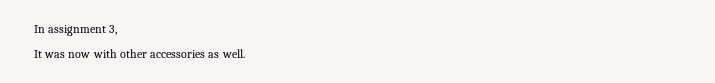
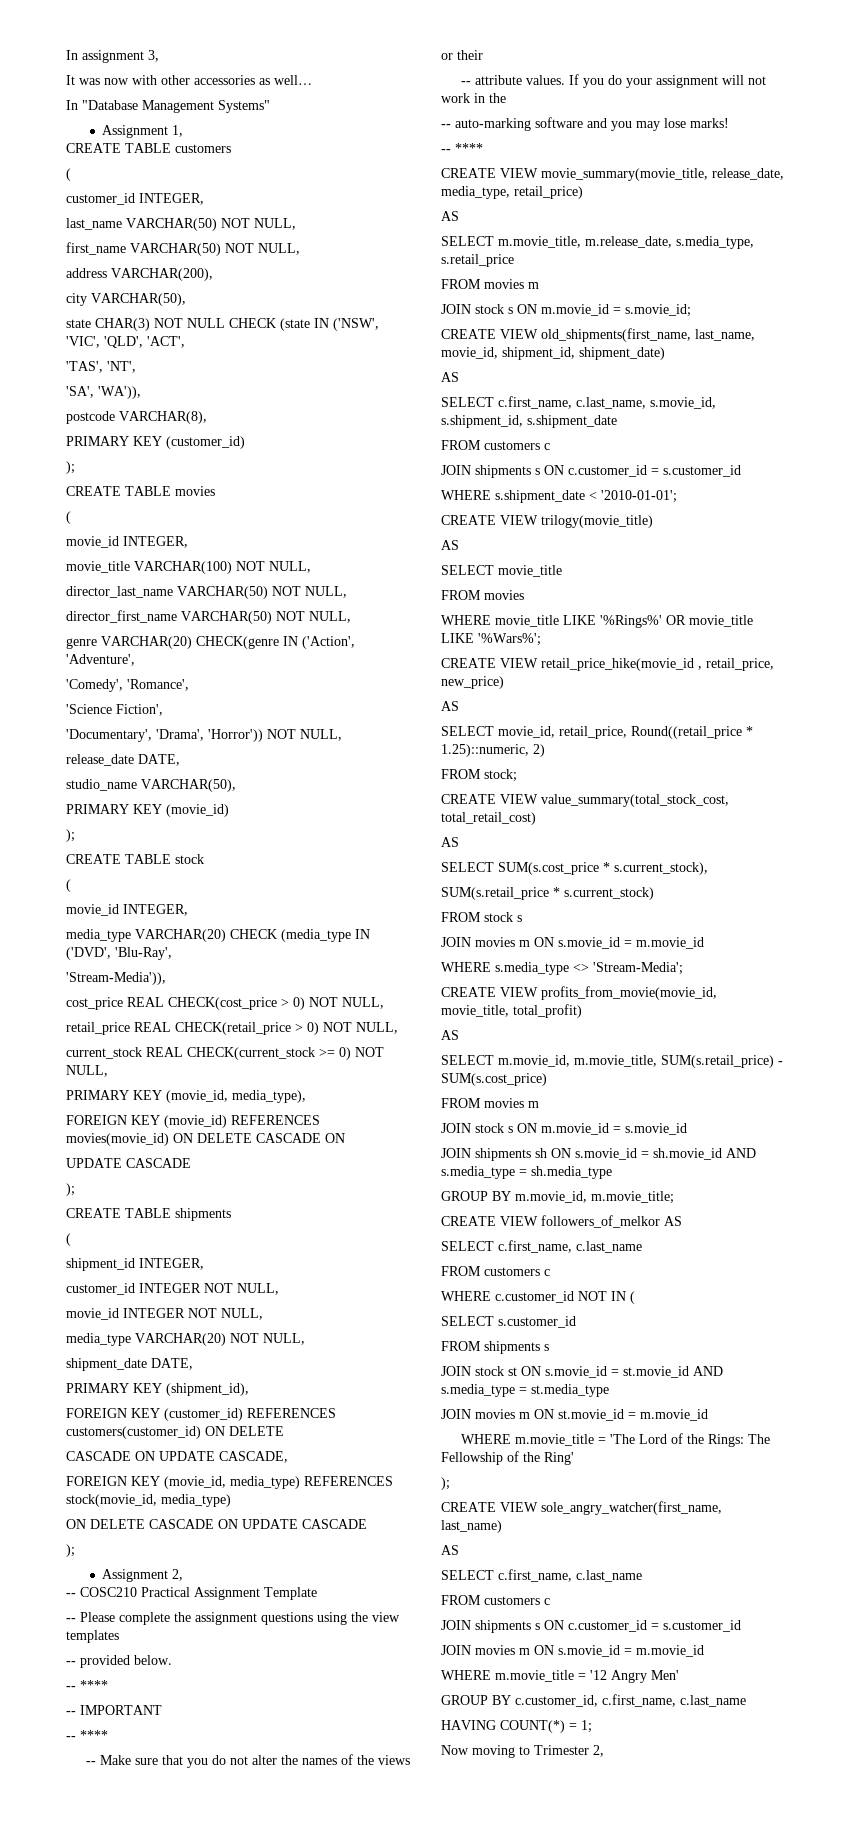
- It was now with other accessories as well.
+ It was now with other accessories as well…
+ In "Database Management Systems"
+ Assignment 1,
+ CREATE TABLE customers
+ (
+ customer_id INTEGER,
+ last_name VARCHAR(50) NOT NULL,
+ first_name VARCHAR(50) NOT NULL,
+ address VARCHAR(200),
+ city VARCHAR(50),
+ state CHAR(3) NOT NULL CHECK (state IN ('NSW', 'VIC', 'QLD', 'ACT',
+ 'TAS', 'NT',
+ 'SA', 'WA')),
+ postcode VARCHAR(8),
+ PRIMARY KEY (customer_id)
+ );
+ CREATE TABLE movies
+ (
+ movie_id INTEGER,
+ movie_title VARCHAR(100) NOT NULL,
+ director_last_name VARCHAR(50) NOT NULL,
+ director_first_name VARCHAR(50) NOT NULL,
+ genre VARCHAR(20) CHECK(genre IN ('Action', 'Adventure',
+ 'Comedy', 'Romance',
+ 'Science Fiction',
+ 'Documentary', 'Drama', 'Horror')) NOT NULL,
+ release_date DATE,
+ studio_name VARCHAR(50),
+ PRIMARY KEY (movie_id)
+ );
+ CREATE TABLE stock
+ (
+ movie_id INTEGER,
+ media_type VARCHAR(20) CHECK (media_type IN ('DVD', 'Blu-Ray',
+ 'Stream-Media')),
+ cost_price REAL CHECK(cost_price > 0) NOT NULL,
+ retail_price REAL CHECK(retail_price > 0) NOT NULL,
+ current_stock REAL CHECK(current_stock >= 0) NOT NULL,
+ PRIMARY KEY (movie_id, media_type),
+ FOREIGN KEY (movie_id) REFERENCES movies(movie_id) ON DELETE CASCADE ON
+ UPDATE CASCADE
+ );
+ CREATE TABLE shipments
+ (
+ shipment_id INTEGER,
+ customer_id INTEGER NOT NULL,
+ movie_id INTEGER NOT NULL,
+ media_type VARCHAR(20) NOT NULL,
+ shipment_date DATE,
+ PRIMARY KEY (shipment_id),
+ FOREIGN KEY (customer_id) REFERENCES customers(customer_id) ON DELETE
+ CASCADE ON UPDATE CASCADE,
+ FOREIGN KEY (movie_id, media_type) REFERENCES stock(movie_id, media_type)
+ ON DELETE CASCADE ON UPDATE CASCADE
+ );
+ Assignment 2,
+ -- COSC210 Practical Assignment Template
+ -- Please complete the assignment questions using the view templates
+ -- provided below.
+ -- ****
+ -- IMPORTANT
+ -- ****
+ -- Make sure that you do not alter the names of the views or their
+ -- attribute values. If you do your assignment will not work in the
+ -- auto-marking software and you may lose marks!
+ -- ****
+ CREATE VIEW movie_summary(movie_title, release_date, media_type, retail_price)
+ AS
+ SELECT m.movie_title, m.release_date, s.media_type, s.retail_price
+ FROM movies m
+ JOIN stock s ON m.movie_id = s.movie_id;
+ CREATE VIEW old_shipments(first_name, last_name, movie_id, shipment_id, shipment_date)
+ AS
+ SELECT c.first_name, c.last_name, s.movie_id, s.shipment_id, s.shipment_date
+ FROM customers c
+ JOIN shipments s ON c.customer_id = s.customer_id
+ WHERE s.shipment_date < '2010-01-01';
+ CREATE VIEW trilogy(movie_title)
+ AS
+ SELECT movie_title
+ FROM movies
+ WHERE movie_title LIKE '%Rings%' OR movie_title LIKE '%Wars%';
+ CREATE VIEW retail_price_hike(movie_id , retail_price, new_price)
+ AS
+ SELECT movie_id, retail_price, Round((retail_price * 1.25)::numeric, 2)
+ FROM stock;
+ CREATE VIEW value_summary(total_stock_cost, total_retail_cost)
+ AS
+ SELECT SUM(s.cost_price * s.current_stock),
+ SUM(s.retail_price * s.current_stock)
+ FROM stock s
+ JOIN movies m ON s.movie_id = m.movie_id
+ WHERE s.media_type <> 'Stream-Media';
+ CREATE VIEW profits_from_movie(movie_id, movie_title, total_profit)
+ AS
+ SELECT m.movie_id, m.movie_title, SUM(s.retail_price) - SUM(s.cost_price)
+ FROM movies m
+ JOIN stock s ON m.movie_id = s.movie_id
+ JOIN shipments sh ON s.movie_id = sh.movie_id AND s.media_type = sh.media_type
+ GROUP BY m.movie_id, m.movie_title;
+ CREATE VIEW followers_of_melkor AS
+ SELECT c.first_name, c.last_name
+ FROM customers c
+ WHERE c.customer_id NOT IN (
+ SELECT s.customer_id
+ FROM shipments s
+ JOIN stock st ON s.movie_id = st.movie_id AND s.media_type = st.media_type
+ JOIN movies m ON st.movie_id = m.movie_id
+ WHERE m.movie_title = 'The Lord of the Rings: The Fellowship of the Ring'
+ );
+ CREATE VIEW sole_angry_watcher(first_name, last_name)
+ AS
+ SELECT c.first_name, c.last_name
+ FROM customers c
+ JOIN shipments s ON c.customer_id = s.customer_id
+ JOIN movies m ON s.movie_id = m.movie_id
+ WHERE m.movie_title = '12 Angry Men'
+ GROUP BY c.customer_id, c.first_name, c.last_name
+ HAVING COUNT(*) = 1;
+ Now moving to Trimester 2,

